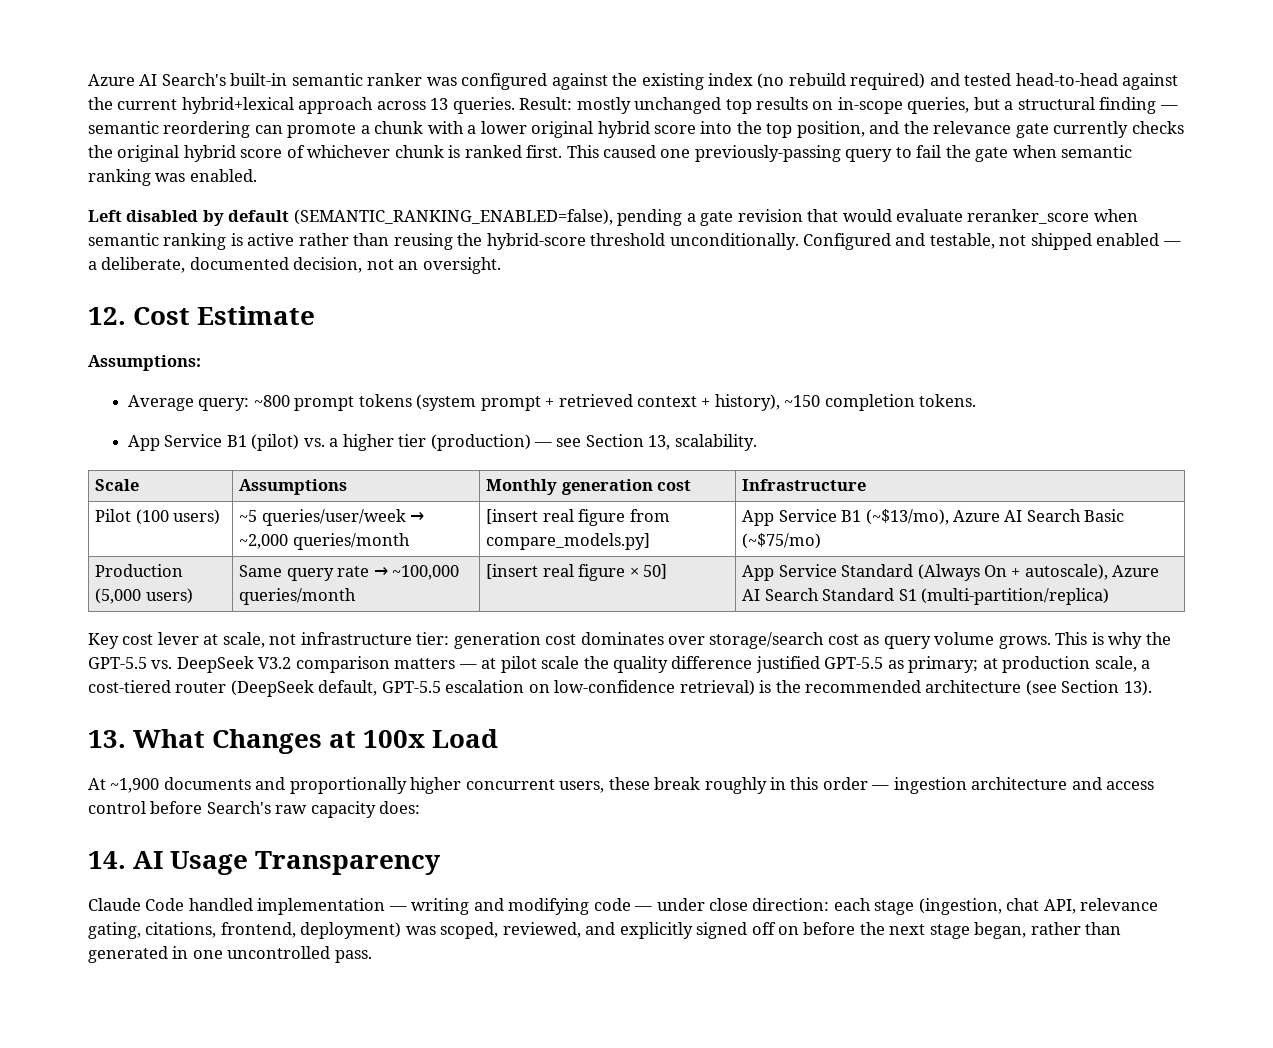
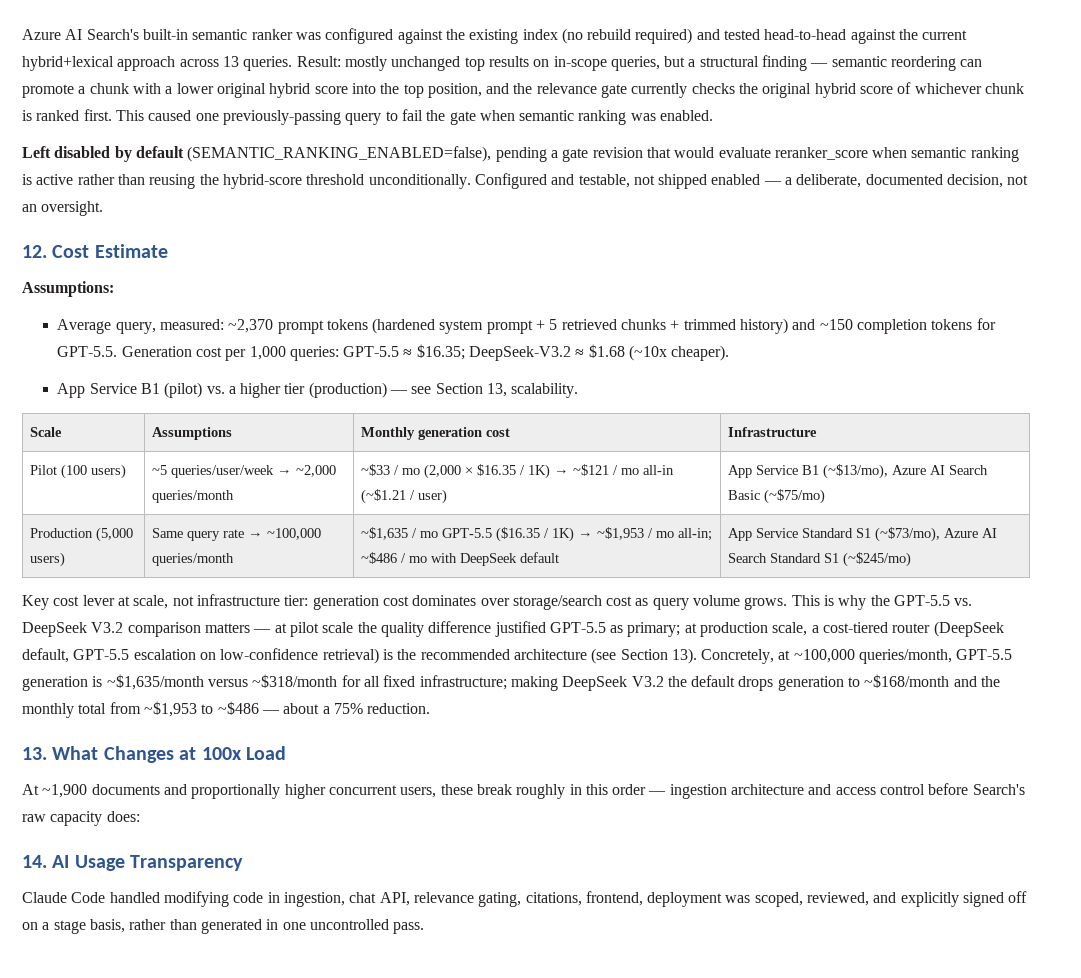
- Average query: ~800 prompt tokens (system prompt + retrieved context + history), ~150 completion tokens.
+ Average query, measured: ~2,370 prompt tokens (hardened system prompt + 5 retrieved chunks + trimmed history) and ~150 completion tokens for GPT-5.5. Generation cost per 1,000 queries: GPT-5.5 ≈ $16.35; DeepSeek-V3.2 ≈ $1.68 (~10x cheaper).
- Pilot (100 users) | ~5 queries/user/week → ~2,000 queries/month | [insert real figure from compare_models.py] | App Service B1 (~$13/mo), Azure AI Search Basic (~$75/mo)
+ Pilot (100 users) | ~5 queries/user/week → ~2,000 queries/month | ~$33 / mo (2,000 × $16.35 / 1K) → ~$121 / mo all-in (~$1.21 / user) | App Service B1 (~$13/mo), Azure AI Search Basic (~$75/mo)
- Production (5,000 users) | Same query rate → ~100,000 queries/month | [insert real figure × 50] | App Service Standard (Always On + autoscale), Azure AI Search Standard S1 (multi-partition/replica)
+ Production (5,000 users) | Same query rate → ~100,000 queries/month | ~$1,635 / mo GPT-5.5 ($16.35 / 1K) → ~$1,953 / mo all-in; ~$486 / mo with DeepSeek default | App Service Standard S1 (~$73/mo), Azure AI Search Standard S1 (~$245/mo)
+ Concretely, at ~100,000 queries/month, GPT-5.5 generation is ~$1,635/month versus ~$318/month for all fixed infrastructure; making DeepSeek V3.2 the default drops generation to ~$168/month and the monthly total from ~$1,953 to ~$486 — about a 75% reduction.
- Claude Code handled implementation — writing and modifying code — under close direction: each stage (ingestion, chat API, relevance gating, citations, frontend, deployment) was scoped, reviewed, and explicitly signed off on before the next stage began, rather than generated in one uncontrolled pass.
+ Claude Code handled modifying code in ingestion, chat API, relevance gating, citations, frontend, deployment was scoped, reviewed, and explicitly signed off on a stage basis, rather than generated in one uncontrolled pass.

